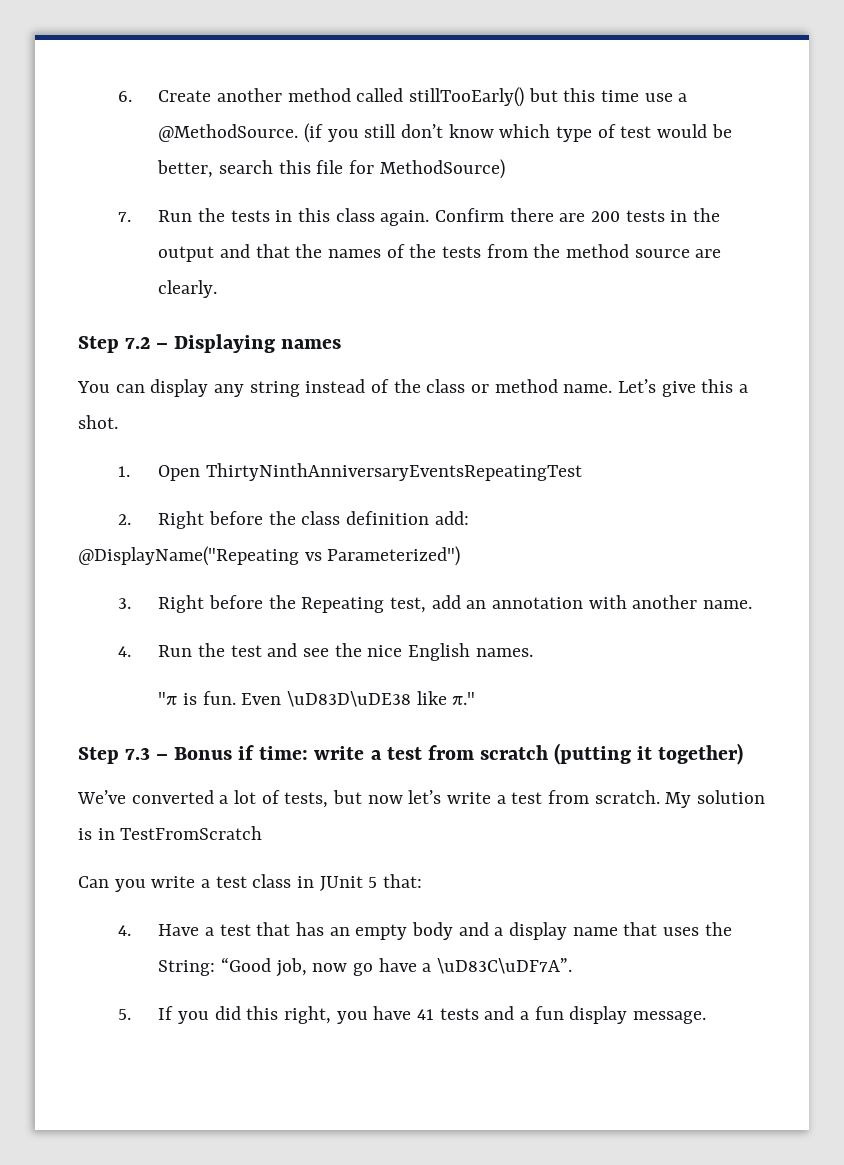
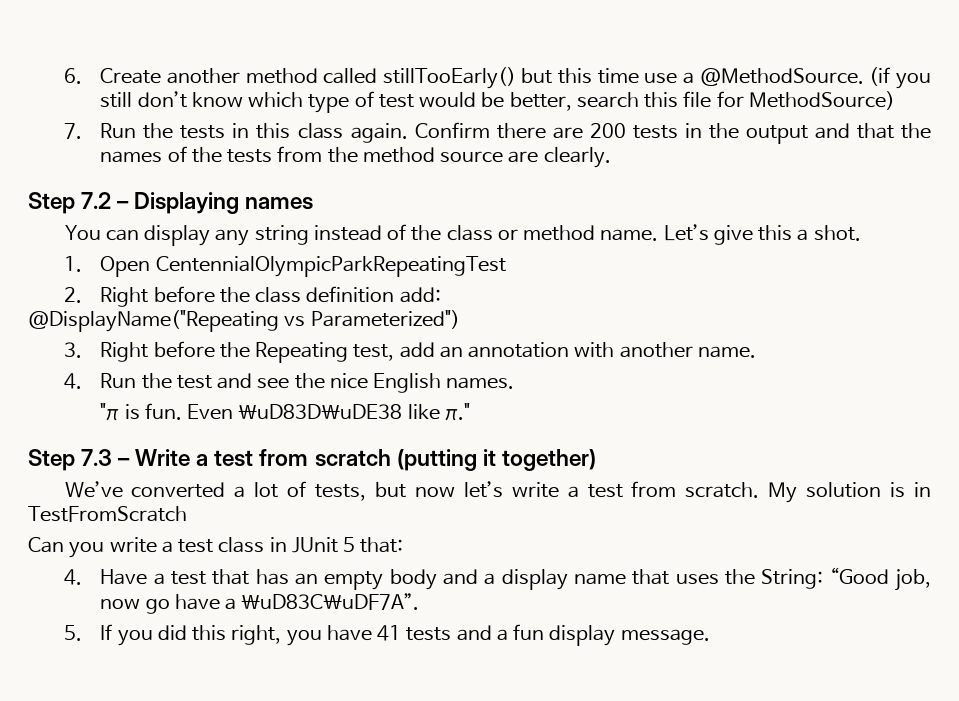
- 1. Open ThirtyNinthAnniversaryEventsRepeatingTest
+ 1. Open CentennialOlympicParkRepeatingTest
- Step 7.3 – Bonus if time: write a test from scratch (putting it together)
+ Step 7.3 – Write a test from scratch (putting it together)

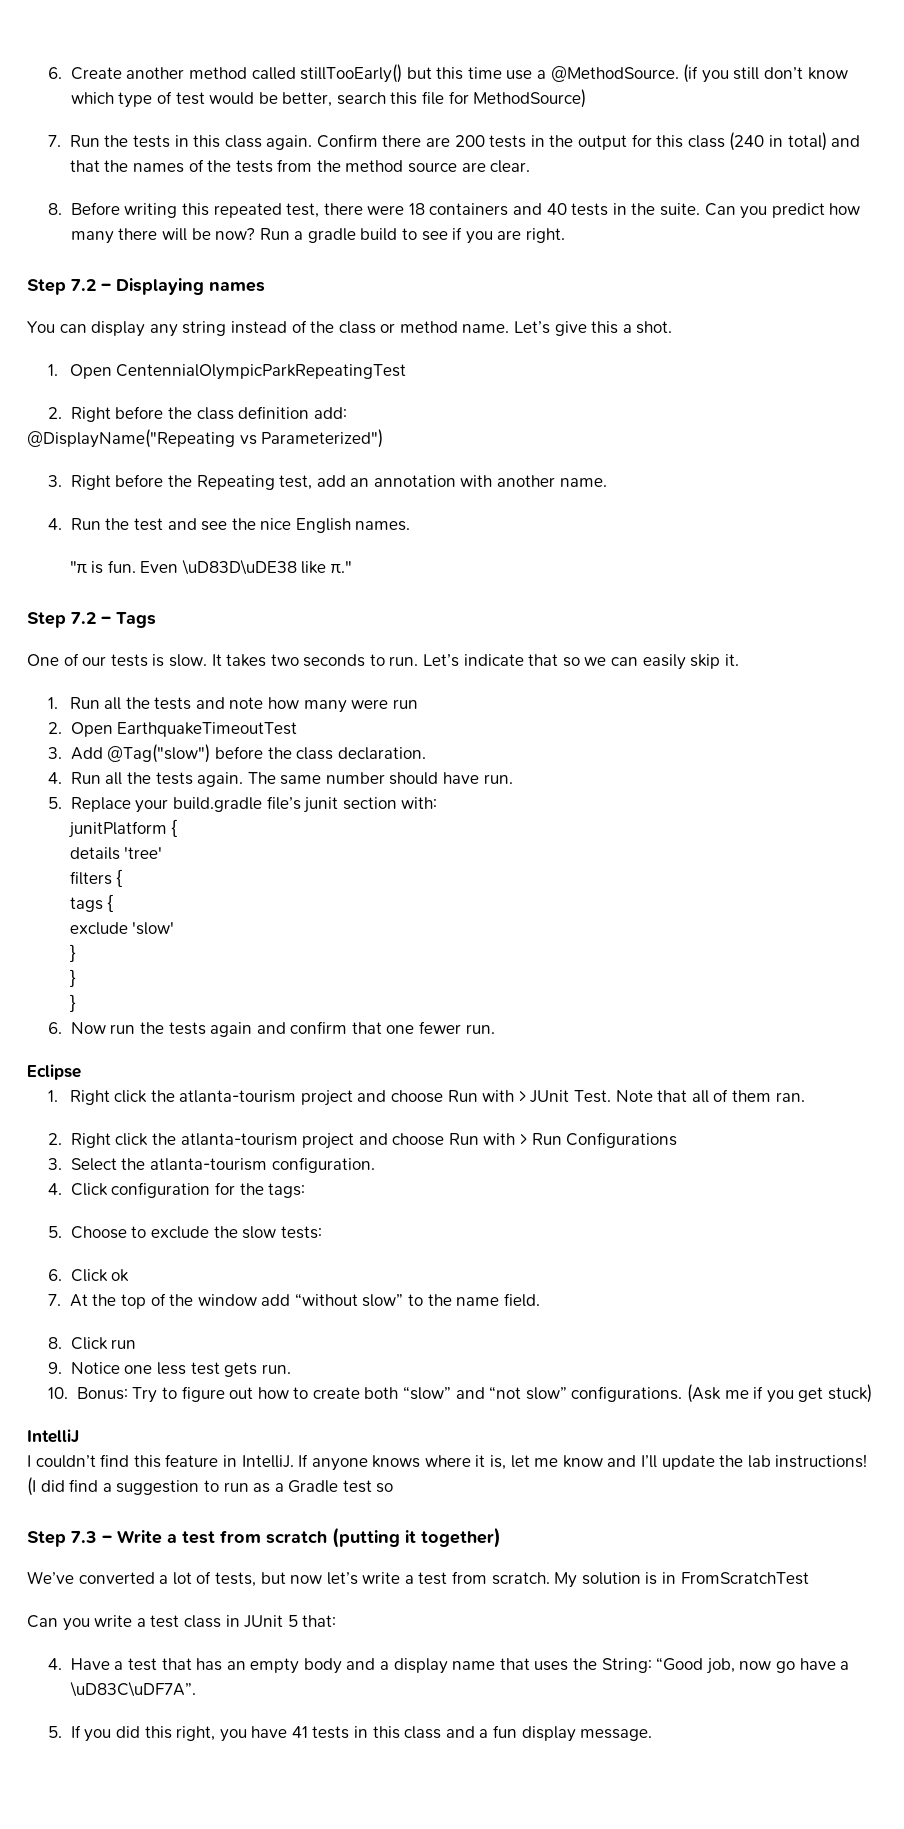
- Confirm there are 200 tests in the output and that the names of the tests from the method source are clearly.
+ Confirm there are 200 tests in the output for this class (240 in total) and that the names of the tests from the method source are clear.
+ 8. Before writing this repeated test, there were 18 containers and 40 tests in the suite. Can you predict how many there will be now? Run a gradle build to see if you are right.
+ Step 7.2 – Tags
+ One of our tests is slow. It takes two seconds to run. Let’s indicate that so we can easily skip it.
+ 1. Run all the tests and note how many were run
+ 2. Open EarthquakeTimeoutTest
+ 3. Add @Tag("slow") before the class declaration.
+ 4. Run all the tests again. The same number should have run.
+ 5. Replace your build.gradle file’s junit section with:
+ junitPlatform {
+ details 'tree'
+ filters {
+ tags {
+ exclude 'slow'
+ }
+ }
+ }
+ 6. Now run the tests again and confirm that one fewer run.
+ Eclipse
+ 1. Right click the atlanta-tourism project and choose Run with > JUnit Test. Note that all of them ran.
+ 2. Right click the atlanta-tourism project and choose Run with > Run Configurations
+ 3. Select the atlanta-tourism configuration.
+ 4. Click configuration for the tags:
+ 5. Choose to exclude the slow tests:
+ 6. Click ok
+ 7. At the top of the window add “without slow” to the name field.
+ 8. Click run
+ 9. Notice one less test gets run.
+ 10. Bonus: Try to figure out how to create both “slow” and “not slow” configurations. (Ask me if you get stuck)
+ IntelliJ
+ I couldn’t find this feature in IntelliJ. If anyone knows where it is, let me know and I’ll update the lab instructions! (I did find a suggestion to run as a Gradle test so
- My solution is in TestFromScratch
+ My solution is in FromScratchTest
- 5. If you did this right, you have 41 tests and a fun display message.
+ 5. If you did this right, you have 41 tests in this class and a fun display message.

